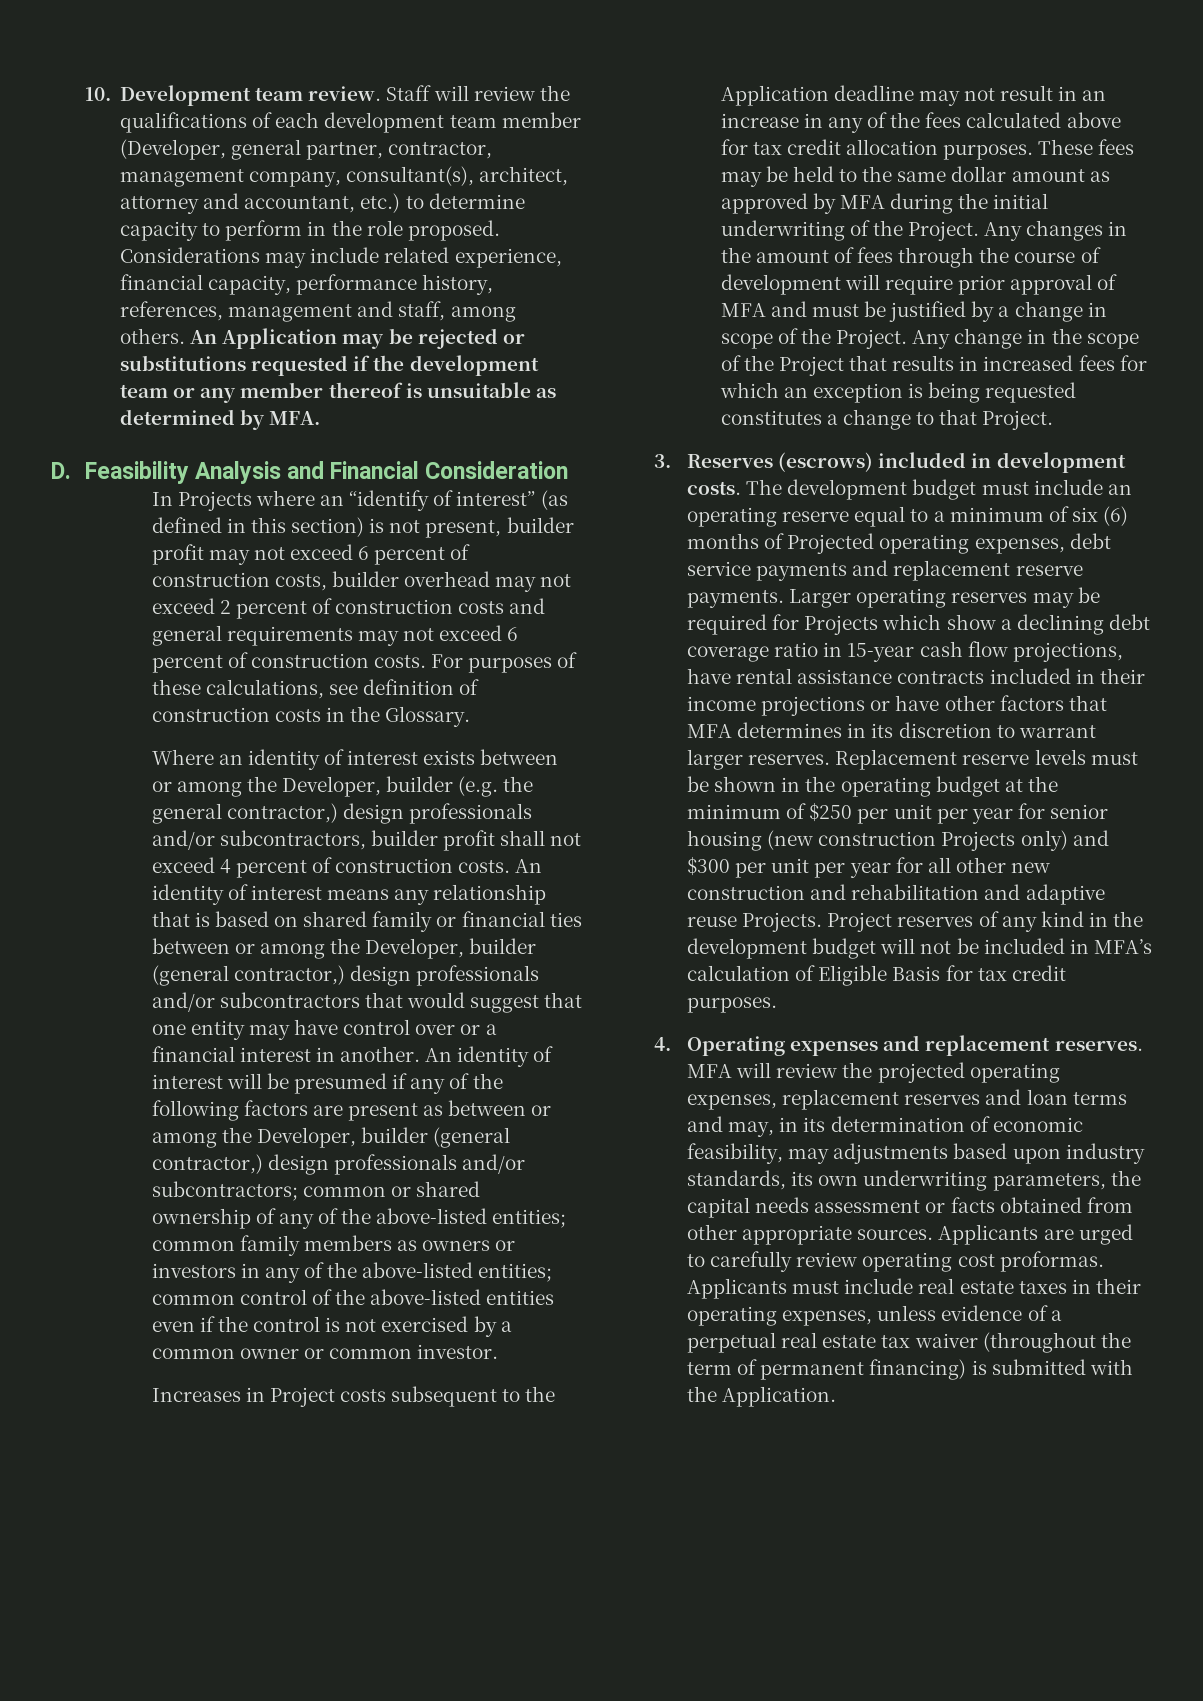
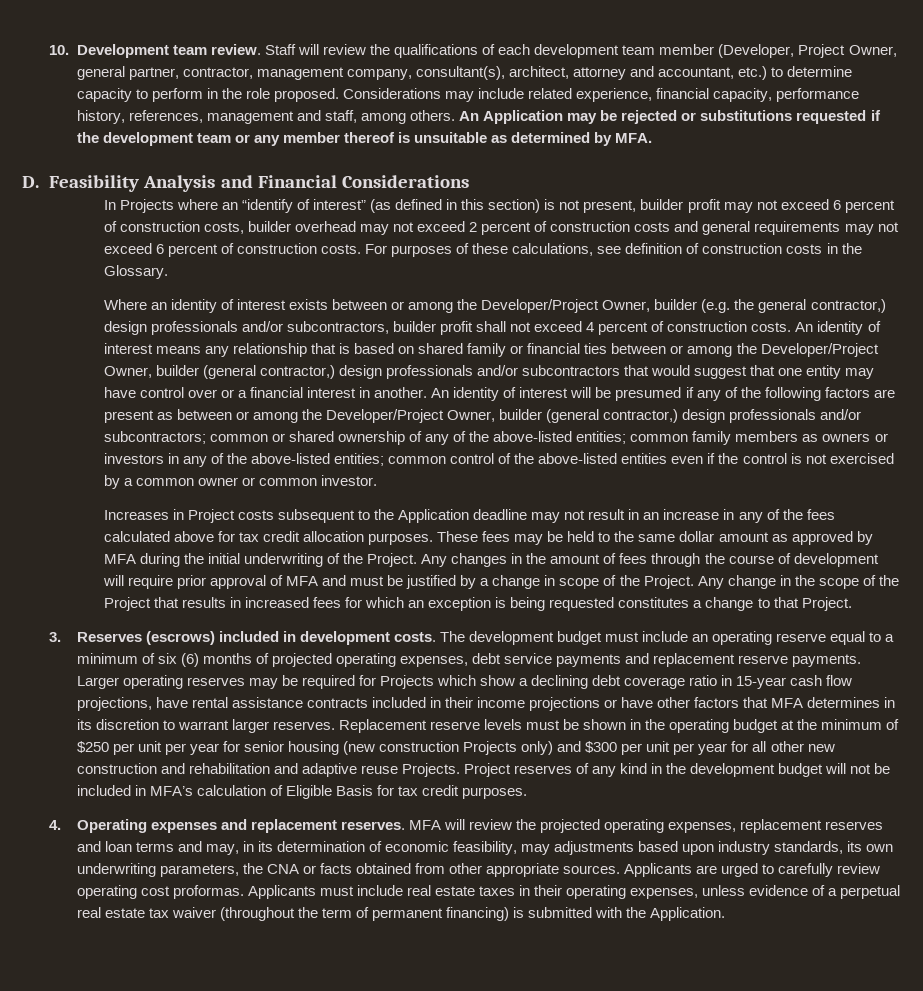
- Staff will review the qualifications of each development team member (Developer, general partner, contractor, management company, consultant(s), architect, attorney and accountant, etc.) to determine capacity to perform in the role proposed.
+ Staff will review the qualifications of each development team member (Developer, Project Owner, general partner, contractor, management company, consultant(s), architect, attorney and accountant, etc.) to determine capacity to perform in the role proposed.
- D. Feasibility Analysis and Financial Consideration
+ D. Feasibility Analysis and Financial Considerations
- Where an identity of interest exists between or among the Developer, builder (e.g. the general contractor,) design professionals and/or subcontractors, builder profit shall not exceed 4 percent of construction costs.
+ Where an identity of interest exists between or among the Developer/Project Owner, builder (e.g. the general contractor,) design professionals and/or subcontractors, builder profit shall not exceed 4 percent of construction costs.
- An identity of interest means any relationship that is based on shared family or financial ties between or among the Developer, builder (general contractor,) design professionals and/or subcontractors that would suggest that one entity may have control over or a financial interest in another.
+ An identity of interest means any relationship that is based on shared family or financial ties between or among the Developer/Project Owner, builder (general contractor,) design professionals and/or subcontractors that would suggest that one entity may have control over or a financial interest in another.
- An identity of interest will be presumed if any of the following factors are present as between or among the Developer, builder (general contractor,) design professionals and/or subcontractors;
+ An identity of interest will be presumed if any of the following factors are present as between or among the Developer/Project Owner, builder (general contractor,) design professionals and/or subcontractors;
- The development budget must include an operating reserve equal to a minimum of six (6) months of Projected operating expenses, debt service payments and replacement reserve payments.
+ The development budget must include an operating reserve equal to a minimum of six (6) months of projected operating expenses, debt service payments and replacement reserve payments.
- MFA will review the projected operating expenses, replacement reserves and loan terms and may, in its determination of economic feasibility, may adjustments based upon industry standards, its own underwriting parameters, the capital needs assessment or facts obtained from other appropriate sources.
+ MFA will review the projected operating expenses, replacement reserves and loan terms and may, in its determination of economic feasibility, may adjustments based upon industry standards, its own underwriting parameters, the CNA or facts obtained from other appropriate sources.

